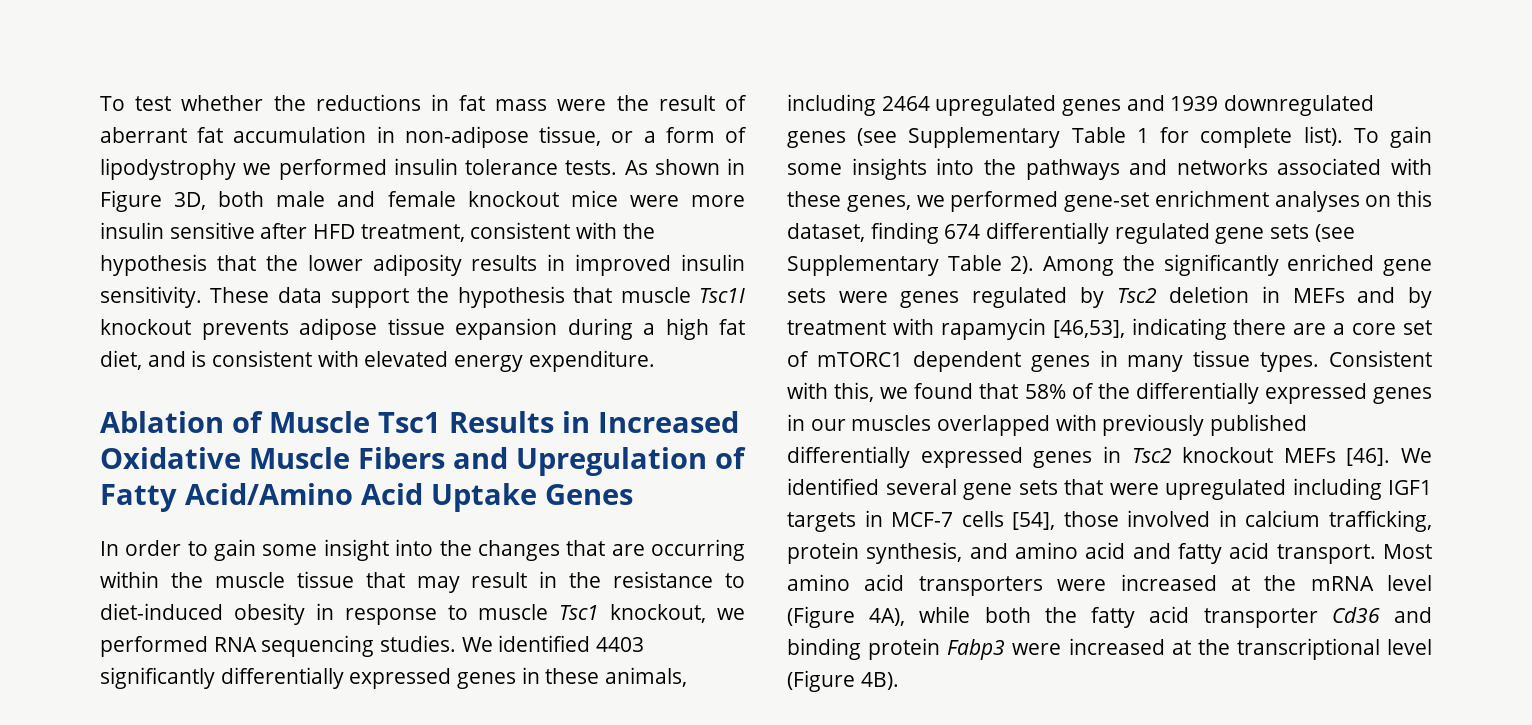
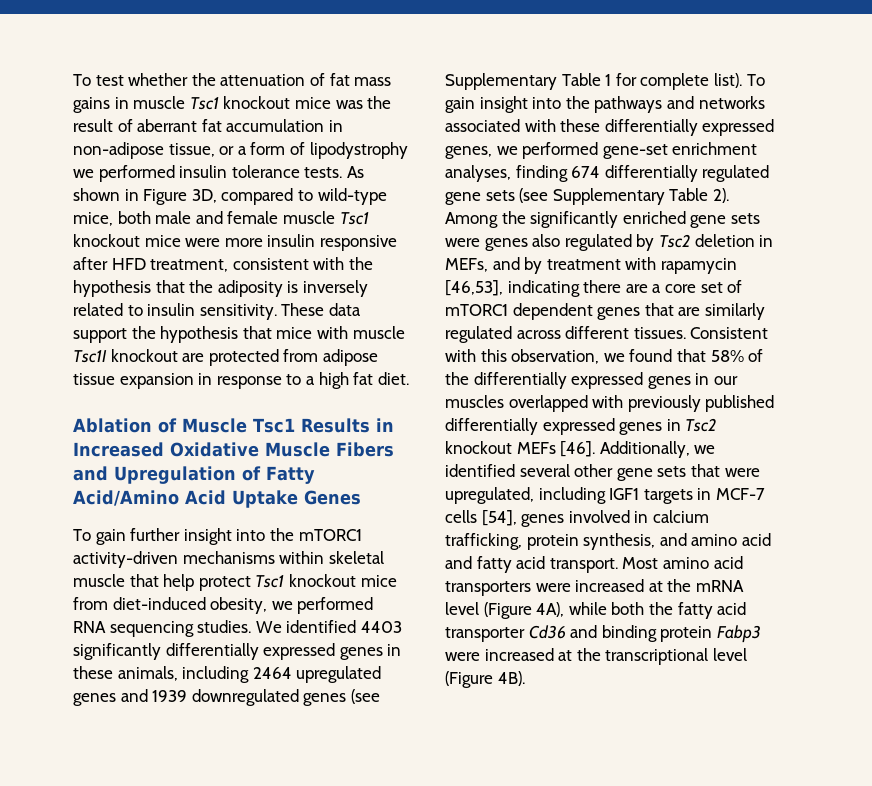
- To test whether the reductions in fat mass were the result of aberrant fat accumulation in non-adipose tissue, or a form of lipodystrophy we performed insulin tolerance tests.
+ To test whether the attenuation of fat mass gains in muscle Tsc1 knockout mice was the result of aberrant fat accumulation in non-adipose tissue, or a form of lipodystrophy we performed insulin tolerance tests.
- As shown in Figure 3D, both male and female knockout mice were more insulin sensitive after HFD treatment, consistent with the hypothesis that the lower adiposity results in improved insulin sensitivity.
+ As shown in Figure 3D, compared to wild-type mice, both male and female muscle Tsc1 knockout mice were more insulin responsive after HFD treatment, consistent with the hypothesis that the adiposity is inversely related to insulin sensitivity.
- These data support the hypothesis that muscle Tsc1I knockout prevents adipose tissue expansion during a high fat diet, and is consistent with elevated energy expenditure.
+ These data support the hypothesis that mice with muscle Tsc1I knockout are protected from adipose tissue expansion in response to a high fat diet.
- In order to gain some insight into the changes that are occurring within the muscle tissue that may result in the resistance to diet-induced obesity in response to muscle Tsc1 knockout, we performed RNA sequencing studies.
+ To gain further insight into the mTORC1 activity-driven mechanisms within skeletal muscle that help protect Tsc1 knockout mice from diet-induced obesity, we performed RNA sequencing studies.
- To gain some insights into the pathways and networks associated with these genes, we performed gene-set enrichment analyses on this dataset, finding 674 differentially regulated gene sets (see Supplementary Table 2).
+ To gain insight into the pathways and networks associated with these differentially expressed genes, we performed gene-set enrichment analyses, finding 674 differentially regulated gene sets (see Supplementary Table 2).
- Among the significantly enriched gene sets were genes regulated by Tsc2 deletion in MEFs and by treatment with rapamycin [46,53], indicating there are a core set of mTORC1 dependent genes in many tissue types. Consistent with this, we found that 58% of the differentially expressed genes in our muscles overlapped with previously published differentially expressed genes in Tsc2 knockout MEFs [46].
+ Among the significantly enriched gene sets were genes also regulated by Tsc2 deletion in MEFs, and by treatment with rapamycin [46,53], indicating there are a core set of mTORC1 dependent genes that are similarly regulated across different tissues. Consistent with this observation, we found that 58% of the differentially expressed genes in our muscles overlapped with previously published differentially expressed genes in Tsc2 knockout MEFs [46].
- We identified several gene sets that were upregulated including IGF1 targets in MCF-7 cells [54], those involved in calcium trafficking, protein synthesis, and amino acid and fatty acid transport.
+ Additionally, we identified several other gene sets that were upregulated, including IGF1 targets in MCF-7 cells [54], genes involved in calcium trafficking, protein synthesis, and amino acid and fatty acid transport.

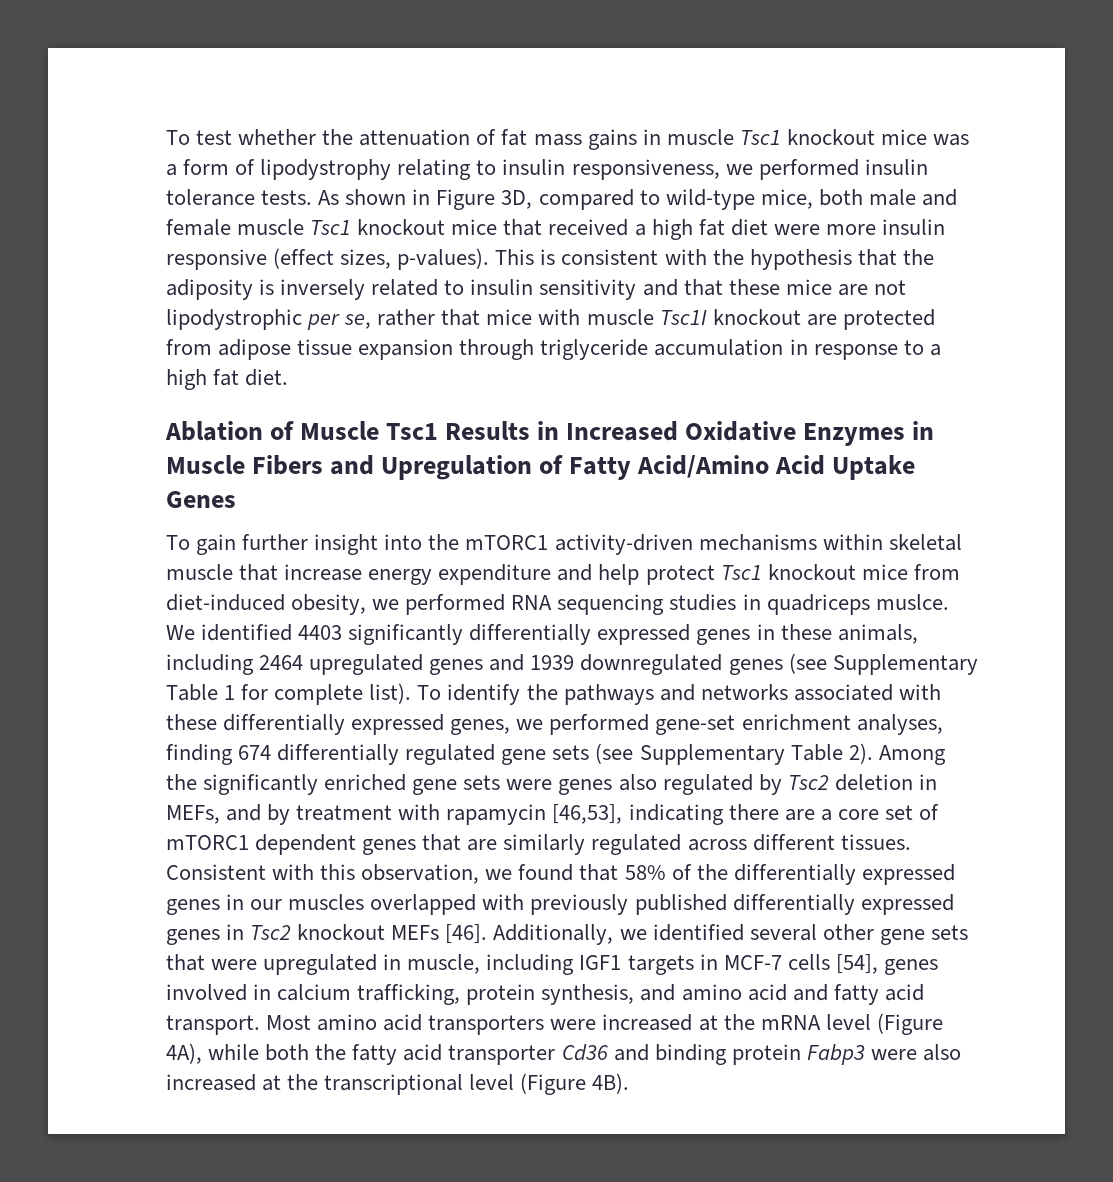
- To test whether the attenuation of fat mass gains in muscle Tsc1 knockout mice was the result of aberrant fat accumulation in non-adipose tissue, or a form of lipodystrophy we performed insulin tolerance tests.
+ To test whether the attenuation of fat mass gains in muscle Tsc1 knockout mice was a form of lipodystrophy relating to insulin responsiveness, we performed insulin tolerance tests.
- As shown in Figure 3D, compared to wild-type mice, both male and female muscle Tsc1 knockout mice were more insulin responsive after HFD treatment, consistent with the hypothesis that the adiposity is inversely related to insulin sensitivity. These data support the hypothesis that mice with muscle Tsc1I knockout are protected from adipose tissue expansion in response to a high fat diet.
+ As shown in Figure 3D, compared to wild-type mice, both male and female muscle Tsc1 knockout mice that received a high fat diet were more insulin responsive (effect sizes, p-values). This is consistent with the hypothesis that the adiposity is inversely related to insulin sensitivity and that these mice are not lipodystrophic per se, rather that mice with muscle Tsc1I knockout are protected from adipose tissue expansion through triglyceride accumulation in response to a high fat diet.
- Ablation of Muscle Tsc1 Results in Increased Oxidative Muscle Fibers and Upregulation of Fatty Acid/Amino Acid Uptake Genes
+ Ablation of Muscle Tsc1 Results in Increased Oxidative Enzymes in Muscle Fibers and Upregulation of Fatty Acid/Amino Acid Uptake Genes
- To gain further insight into the mTORC1 activity-driven mechanisms within skeletal muscle that help protect Tsc1 knockout mice from diet-induced obesity, we performed RNA sequencing studies.
+ To gain further insight into the mTORC1 activity-driven mechanisms within skeletal muscle that increase energy expenditure and help protect Tsc1 knockout mice from diet-induced obesity, we performed RNA sequencing studies in quadriceps muslce.
- To gain insight into the pathways and networks associated with these differentially expressed genes, we performed gene-set enrichment analyses, finding 674 differentially regulated gene sets (see Supplementary Table 2).
+ To identify the pathways and networks associated with these differentially expressed genes, we performed gene-set enrichment analyses, finding 674 differentially regulated gene sets (see Supplementary Table 2).
- Additionally, we identified several other gene sets that were upregulated, including IGF1 targets in MCF-7 cells [54], genes involved in calcium trafficking, protein synthesis, and amino acid and fatty acid transport.
+ Additionally, we identified several other gene sets that were upregulated in muscle, including IGF1 targets in MCF-7 cells [54], genes involved in calcium trafficking, protein synthesis, and amino acid and fatty acid transport.
- Most amino acid transporters were increased at the mRNA level (Figure 4A), while both the fatty acid transporter Cd36 and binding protein Fabp3 were increased at the transcriptional level (Figure 4B).
+ Most amino acid transporters were increased at the mRNA level (Figure 4A), while both the fatty acid transporter Cd36 and binding protein Fabp3 were also increased at the transcriptional level (Figure 4B).

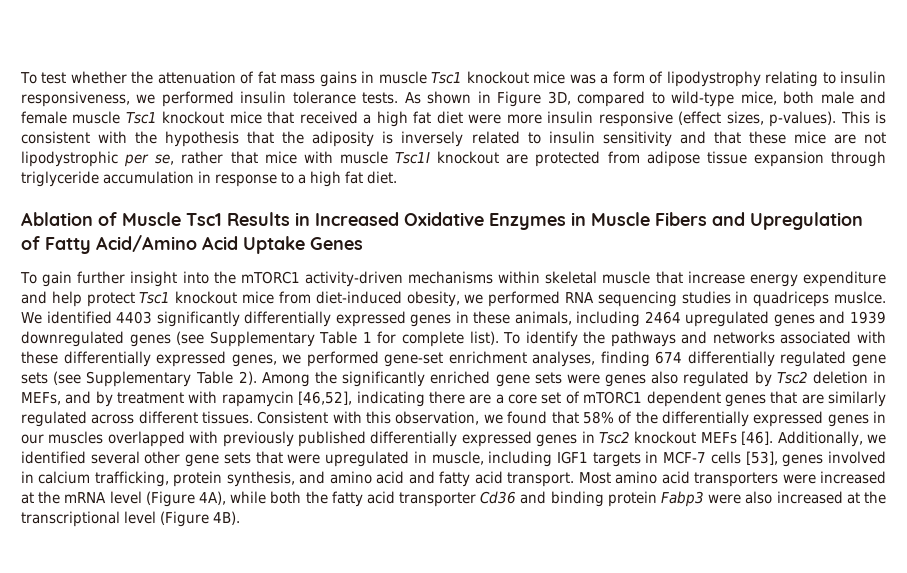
- Among the significantly enriched gene sets were genes also regulated by Tsc2 deletion in MEFs, and by treatment with rapamycin [46,53], indicating there are a core set of mTORC1 dependent genes that are similarly regulated across different tissues.
+ Among the significantly enriched gene sets were genes also regulated by Tsc2 deletion in MEFs, and by treatment with rapamycin [46,52], indicating there are a core set of mTORC1 dependent genes that are similarly regulated across different tissues.
- Additionally, we identified several other gene sets that were upregulated in muscle, including IGF1 targets in MCF-7 cells [54], genes involved in calcium trafficking, protein synthesis, and amino acid and fatty acid transport.
+ Additionally, we identified several other gene sets that were upregulated in muscle, including IGF1 targets in MCF-7 cells [53], genes involved in calcium trafficking, protein synthesis, and amino acid and fatty acid transport.

